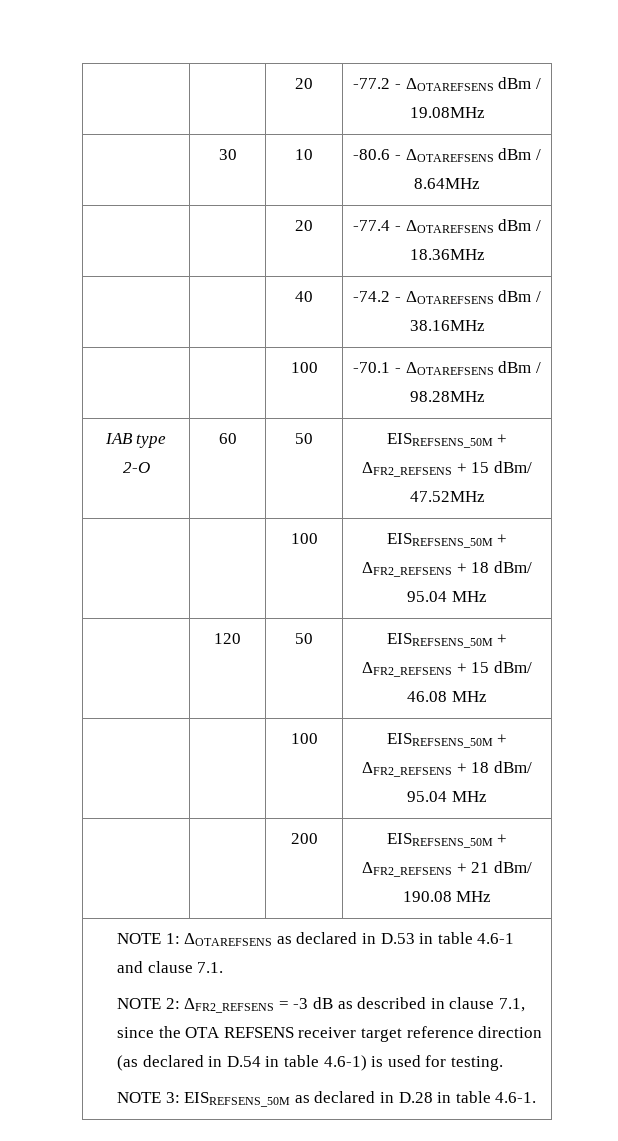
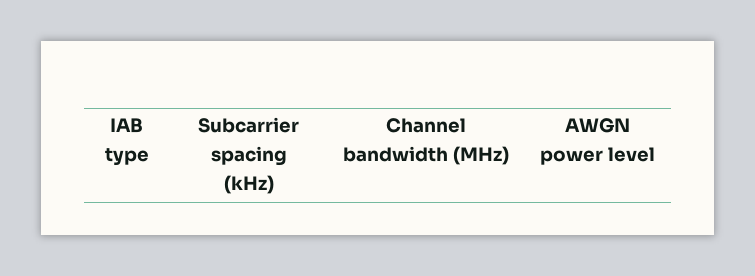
- | | 20 | -77.2 - ΔOTAREFSENS dBm / 19.08MHz
- | 30 | 10 | -80.6 - ΔOTAREFSENS dBm / 8.64MHz
- | | 20 | -77.4 - ΔOTAREFSENS dBm / 18.36MHz
- | | 40 | -74.2 - ΔOTAREFSENS dBm / 38.16MHz
- | | 100 | -70.1 - ΔOTAREFSENS dBm / 98.28MHz
- IAB type 2-O | 60 | 50 | EISREFSENS_50M + ΔFR2_REFSENS + 15 dBm/ 47.52MHz
- | | 100 | EISREFSENS_50M + ΔFR2_REFSENS + 18 dBm/ 95.04 MHz
- | 120 | 50 | EISREFSENS_50M + ΔFR2_REFSENS + 15 dBm/ 46.08 MHz
- | | 100 | EISREFSENS_50M + ΔFR2_REFSENS + 18 dBm/ 95.04 MHz
- | | 200 | EISREFSENS_50M + ΔFR2_REFSENS + 21 dBm/ 190.08 MHz
- NOTE 1: ΔOTAREFSENS as declared in D.53 in table 4.6-1 and clause 7.1.
- NOTE 2: ΔFR2_REFSENS = -3 dB as described in clause 7.1, since the OTA REFSENS receiver target reference direction (as declared in D.54 in table 4.6-1) is used for testing.
- NOTE 3: EISREFSENS_50M as declared in D.28 in table 4.6-1.
+ IAB type | Subcarrier spacing
+ (kHz) | Channel bandwidth (MHz) | AWGN power level

